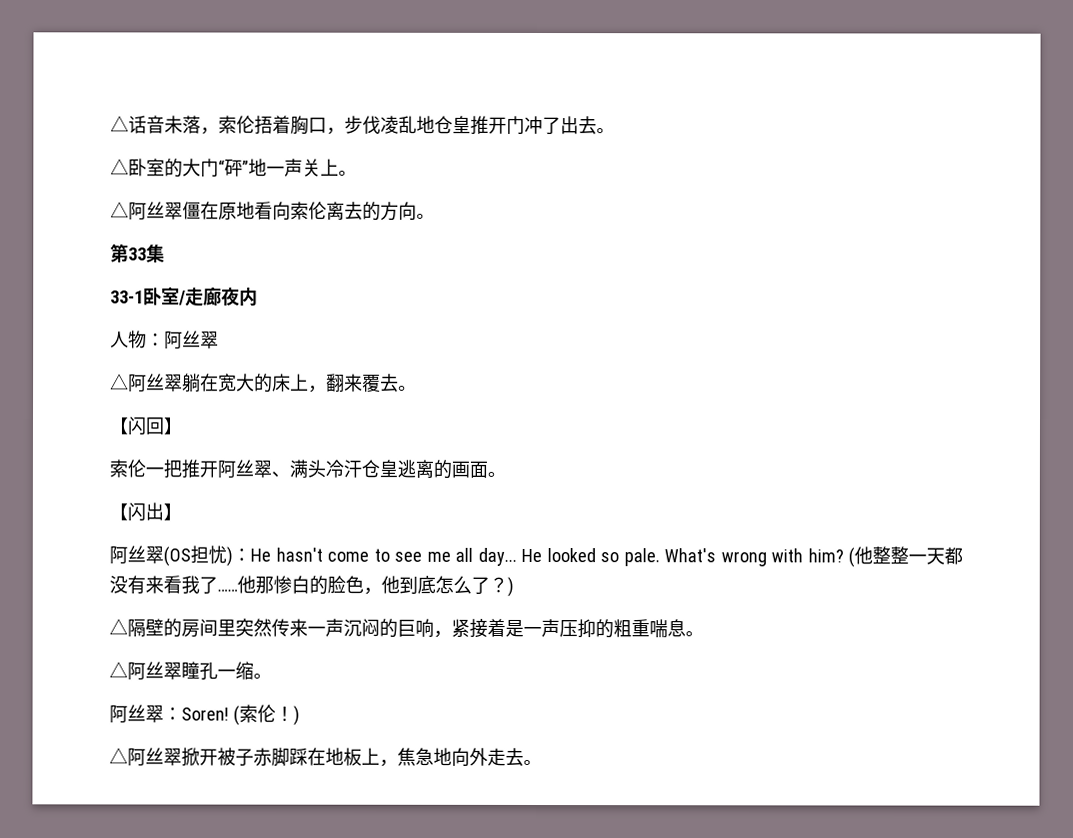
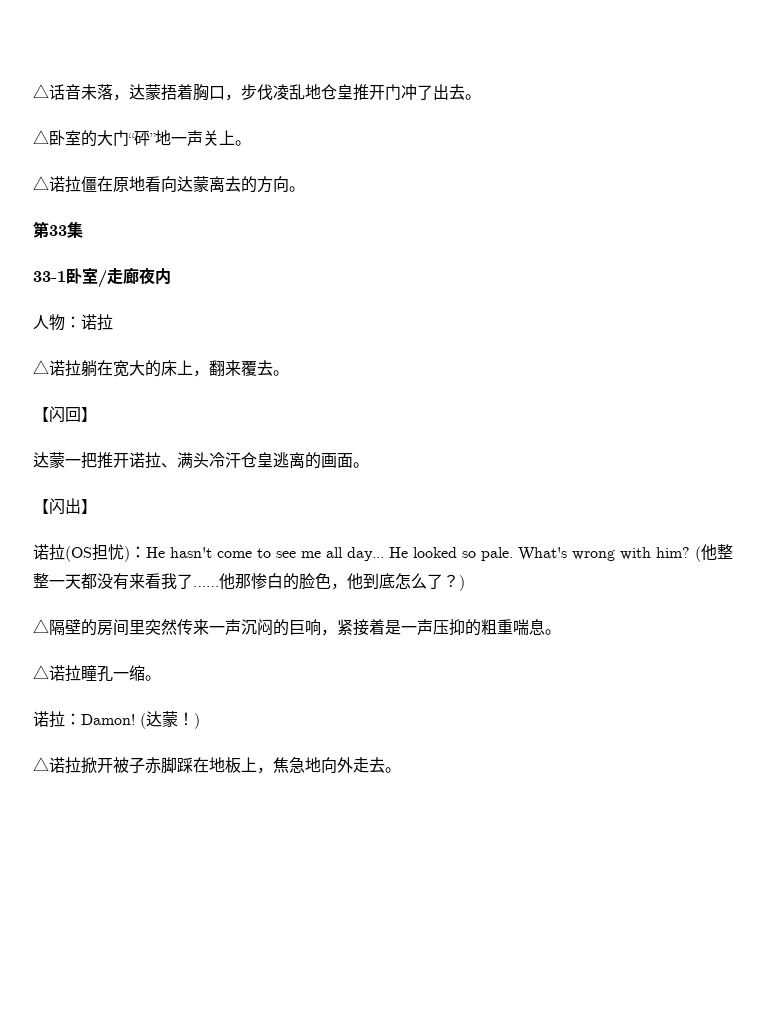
- △话音未落，索伦捂着胸口，步伐凌乱地仓皇推开门冲了出去。
+ △话音未落，达蒙捂着胸口，步伐凌乱地仓皇推开门冲了出去。
- △阿丝翠僵在原地看向索伦离去的方向。
+ △诺拉僵在原地看向达蒙离去的方向。
- 人物：阿丝翠
- △阿丝翠躺在宽大的床上，翻来覆去。
+ 人物：诺拉
+ △诺拉躺在宽大的床上，翻来覆去。
- 索伦一把推开阿丝翠、满头冷汗仓皇逃离的画面。
+ 达蒙一把推开诺拉、满头冷汗仓皇逃离的画面。
- 阿丝翠(OS担忧)：He hasn't come to see me all day...
+ 诺拉(OS担忧)：He hasn't come to see me all day...
- △阿丝翠瞳孔一缩。
+ △诺拉瞳孔一缩。
- 阿丝翠：Soren! (索伦！)
+ 诺拉：Damon! (达蒙！)
- △阿丝翠掀开被子赤脚踩在地板上，焦急地向外走去。
+ △诺拉掀开被子赤脚踩在地板上，焦急地向外走去。

